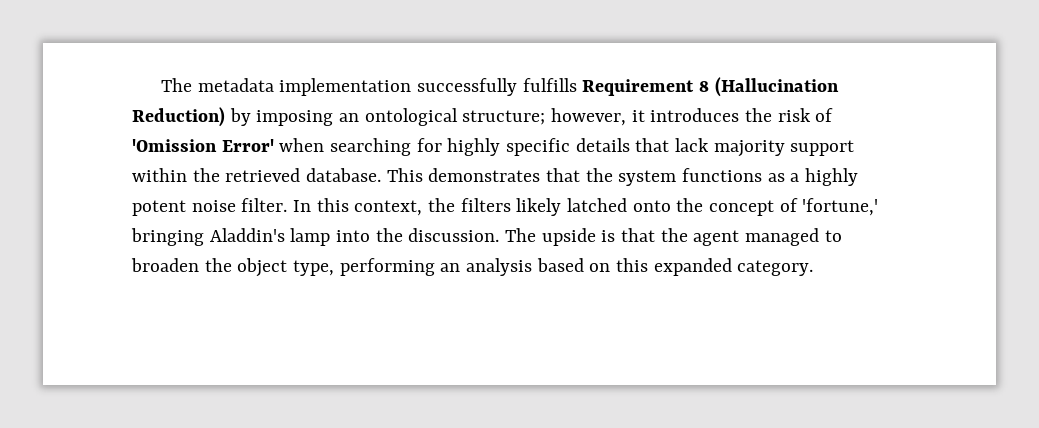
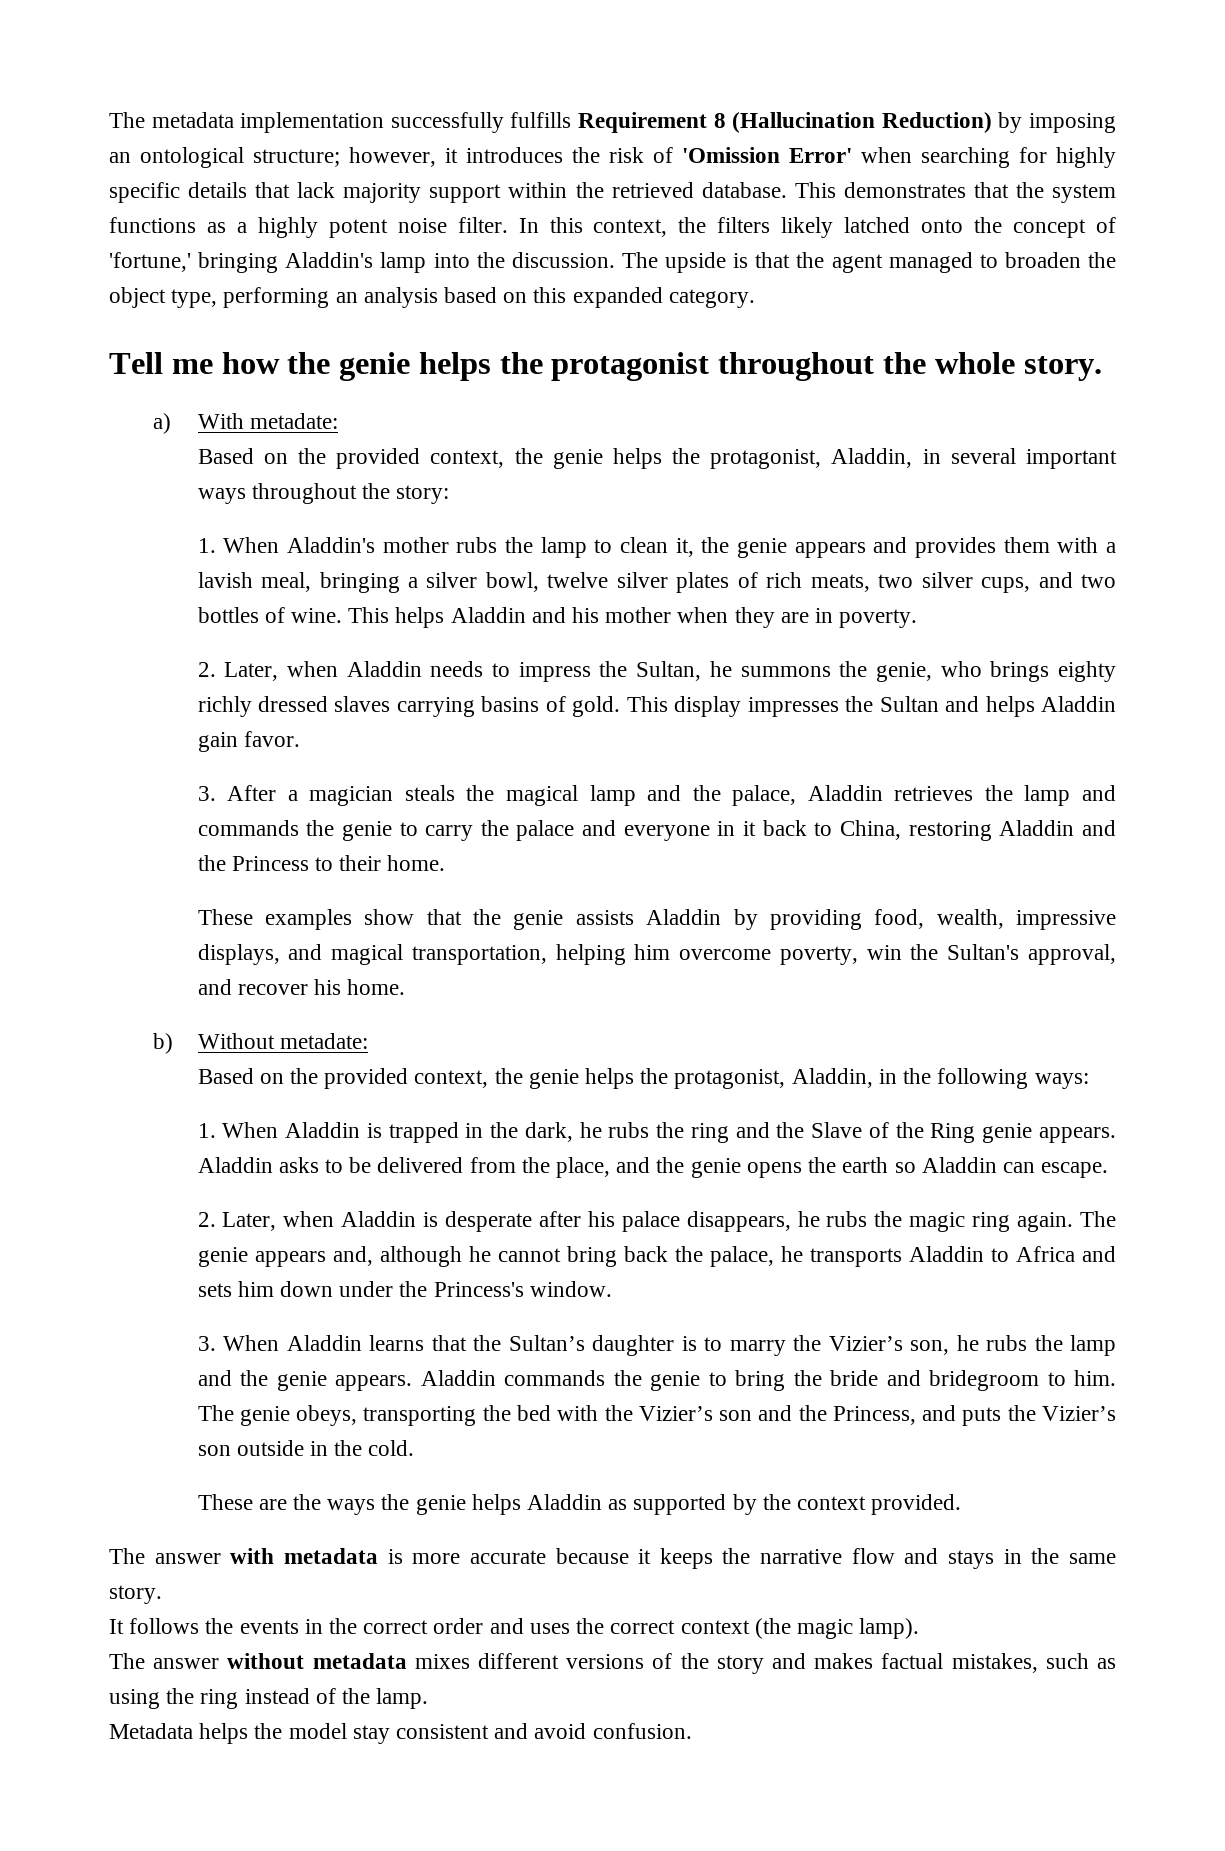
+ Tell me how the genie helps the protagonist throughout the whole story.
+ a) With metadate:
+ Based on the provided context, the genie helps the protagonist, Aladdin, in several important ways throughout the story:
+ 1. When Aladdin's mother rubs the lamp to clean it, the genie appears and provides them with a lavish meal, bringing a silver bowl, twelve silver plates of rich meats, two silver cups, and two bottles of wine. This helps Aladdin and his mother when they are in poverty.
+ 2. Later, when Aladdin needs to impress the Sultan, he summons the genie, who brings eighty richly dressed slaves carrying basins of gold. This display impresses the Sultan and helps Aladdin gain favor.
+ 3. After a magician steals the magical lamp and the palace, Aladdin retrieves the lamp and commands the genie to carry the palace and everyone in it back to China, restoring Aladdin and the Princess to their home.
+ These examples show that the genie assists Aladdin by providing food, wealth, impressive displays, and magical transportation, helping him overcome poverty, win the Sultan's approval, and recover his home.
+ b) Without metadate:
+ Based on the provided context, the genie helps the protagonist, Aladdin, in the following ways:
+ 1. When Aladdin is trapped in the dark, he rubs the ring and the Slave of the Ring genie appears. Aladdin asks to be delivered from the place, and the genie opens the earth so Aladdin can escape.
+ 2. Later, when Aladdin is desperate after his palace disappears, he rubs the magic ring again. The genie appears and, although he cannot bring back the palace, he transports Aladdin to Africa and sets him down under the Princess's window.
+ 3. When Aladdin learns that the Sultan’s daughter is to marry the Vizier’s son, he rubs the lamp and the genie appears. Aladdin commands the genie to bring the bride and bridegroom to him. The genie obeys, transporting the bed with the Vizier’s son and the Princess, and puts the Vizier’s son outside in the cold.
+ These are the ways the genie helps Aladdin as supported by the context provided.
+ The answer with metadata is more accurate because it keeps the narrative flow and stays in the same story.
+ It follows the events in the correct order and uses the correct context (the magic lamp).
+ The answer without metadata mixes different versions of the story and makes factual mistakes, such as using the ring instead of the lamp.
+ Metadata helps the model stay consistent and avoid confusion.

